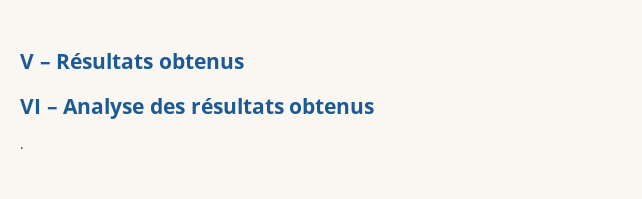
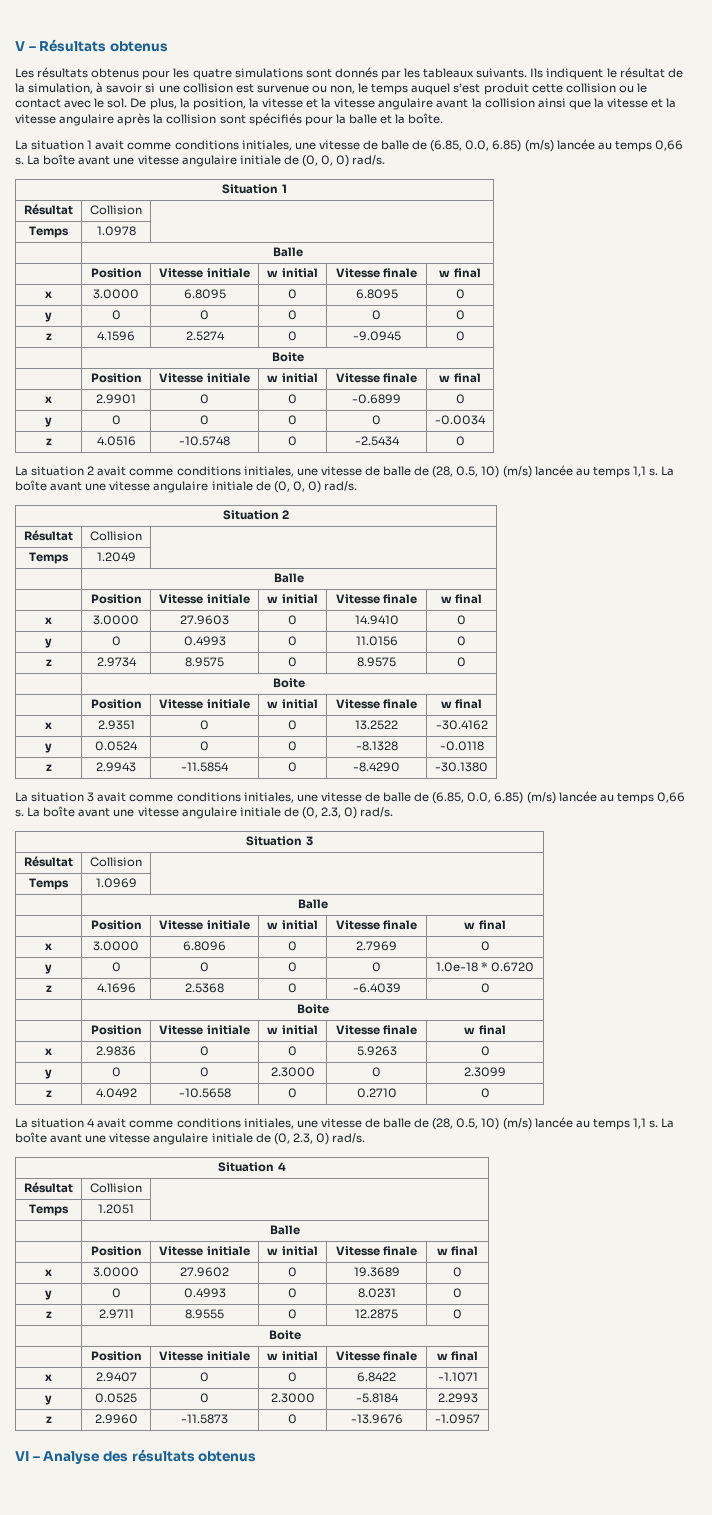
+ Les résultats obtenus pour les quatre simulations sont donnés par les tableaux suivants. Ils indiquent le résultat de la simulation, à savoir si une collision est survenue ou non, le temps auquel s’est produit cette collision ou le contact avec le sol. De plus, la position, la vitesse et la vitesse angulaire avant la collision ainsi que la vitesse et la vitesse angulaire après la collision sont spécifiés pour la balle et la boîte.
+ La situation 1 avait comme conditions initiales, une vitesse de balle de (6.85, 0.0, 6.85) (m/s) lancée au temps 0,66 s. La boîte avant une vitesse angulaire initiale de (0, 0, 0) rad/s.
+ Situation 1
+ Résultat | Collision |
+ Temps | 1.0978 |
+ | Balle
+ | Position | Vitesse initiale | w initial | Vitesse finale | w final
+ x | 3.0000 | 6.8095 | 0 | 6.8095 | 0
+ y | 0 | 0 | 0 | 0 | 0
+ z | 4.1596 | 2.5274 | 0 | -9.0945 | 0
+ | Boite
+ | Position | Vitesse initiale | w initial | Vitesse finale | w final
+ x | 2.9901 | 0 | 0 | -0.6899 | 0
+ y | 0 | 0 | 0 | 0 | -0.0034
+ z | 4.0516 | -10.5748 | 0 | -2.5434 | 0
+ La situation 2 avait comme conditions initiales, une vitesse de balle de (28, 0.5, 10) (m/s) lancée au temps 1,1 s. La boîte avant une vitesse angulaire initiale de (0, 0, 0) rad/s.
+ Situation 2
+ Résultat | Collision |
+ Temps | 1.2049 |
+ | Balle
+ | Position | Vitesse initiale | w initial | Vitesse finale | w final
+ x | 3.0000 | 27.9603 | 0 | 14.9410 | 0
+ y | 0 | 0.4993 | 0 | 11.0156 | 0
+ z | 2.9734 | 8.9575 | 0 | 8.9575 | 0
+ | Boite
+ | Position | Vitesse initiale | w initial | Vitesse finale | w final
+ x | 2.9351 | 0 | 0 | 13.2522 | -30.4162
+ y | 0.0524 | 0 | 0 | -8.1328 | -0.0118
+ z | 2.9943 | -11.5854 | 0 | -8.4290 | -30.1380
+ La situation 3 avait comme conditions initiales, une vitesse de balle de (6.85, 0.0, 6.85) (m/s) lancée au temps 0,66 s. La boîte avant une vitesse angulaire initiale de (0, 2.3, 0) rad/s.
+ Situation 3
+ Résultat | Collision |
+ Temps | 1.0969 |
+ | Balle
+ | Position | Vitesse initiale | w initial | Vitesse finale | w final
+ x | 3.0000 | 6.8096 | 0 | 2.7969 | 0
+ y | 0 | 0 | 0 | 0 | 1.0e-18 * 0.6720
+ z | 4.1696 | 2.5368 | 0 | -6.4039 | 0
+ | Boite
+ | Position | Vitesse initiale | w initial | Vitesse finale | w final
+ x | 2.9836 | 0 | 0 | 5.9263 | 0
+ y | 0 | 0 | 2.3000 | 0 | 2.3099
+ z | 4.0492 | -10.5658 | 0 | 0.2710 | 0
+ La situation 4 avait comme conditions initiales, une vitesse de balle de (28, 0.5, 10) (m/s) lancée au temps 1,1 s. La boîte avant une vitesse angulaire initiale de (0, 2.3, 0) rad/s.
+ Situation 4
+ Résultat | Collision |
+ Temps | 1.2051 |
+ | Balle
+ | Position | Vitesse initiale | w initial | Vitesse finale | w final
+ x | 3.0000 | 27.9602 | 0 | 19.3689 | 0
+ y | 0 | 0.4993 | 0 | 8.0231 | 0
+ z | 2.9711 | 8.9555 | 0 | 12.2875 | 0
+ | Boite
+ | Position | Vitesse initiale | w initial | Vitesse finale | w final
+ x | 2.9407 | 0 | 0 | 6.8422 | -1.1071
+ y | 0.0525 | 0 | 2.3000 | -5.8184 | 2.2993
+ z | 2.9960 | -11.5873 | 0 | -13.9676 | -1.0957
- .

